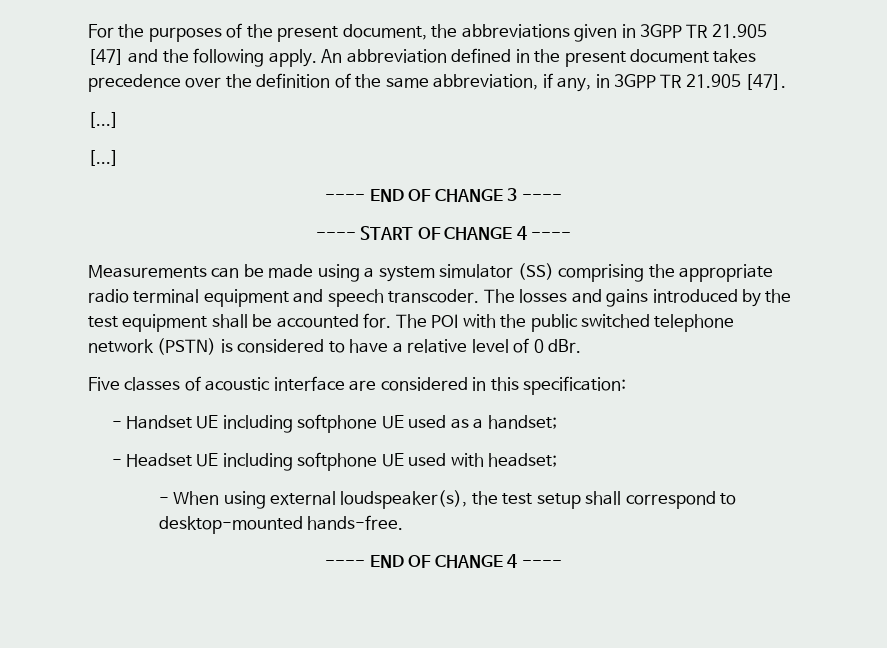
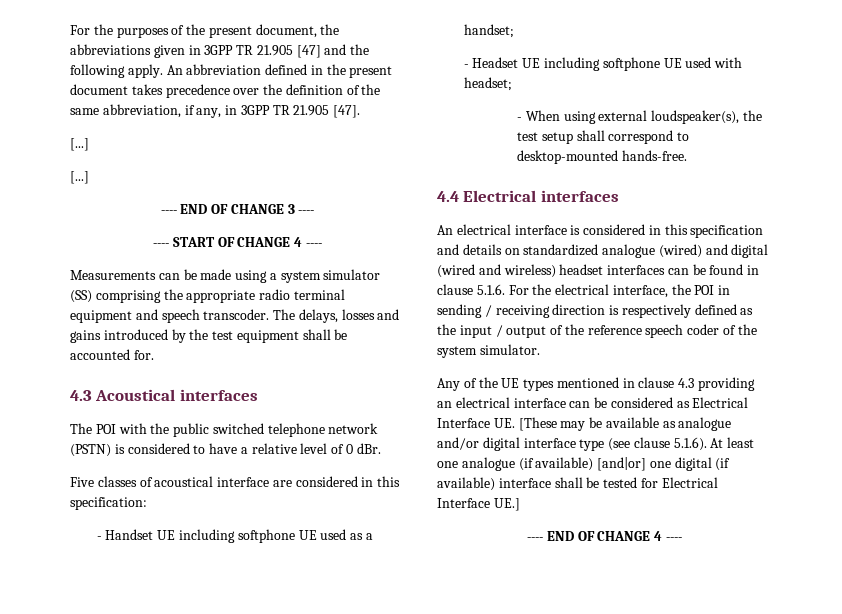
- The losses and gains introduced by the test equipment shall be accounted for. The POI with the public switched telephone network (PSTN) is considered to have a relative level of 0 dBr.
+ The delays, losses and gains introduced by the test equipment shall be accounted for.
+ 4.3 Acoustical interfaces
+ The POI with the public switched telephone network (PSTN) is considered to have a relative level of 0 dBr.
- Five classes of acoustic interface are considered in this specification:
+ Five classes of acoustical interface are considered in this specification:
+ 4.4 Electrical interfaces
+ An electrical interface is considered in this specification and details on standardized analogue (wired) and digital (wired and wireless) headset interfaces can be found in clause 5.1.6. For the electrical interface, the POI in sending / receiving direction is respectively defined as the input / output of the reference speech coder of the system simulator.
+ Any of the UE types mentioned in clause 4.3 providing an electrical interface can be considered as Electrical Interface UE. [These may be available as analogue and/or digital interface type (see clause 5.1.6). At least one analogue (if available) [and|or] one digital (if available) interface shall be tested for Electrical Interface UE.]

